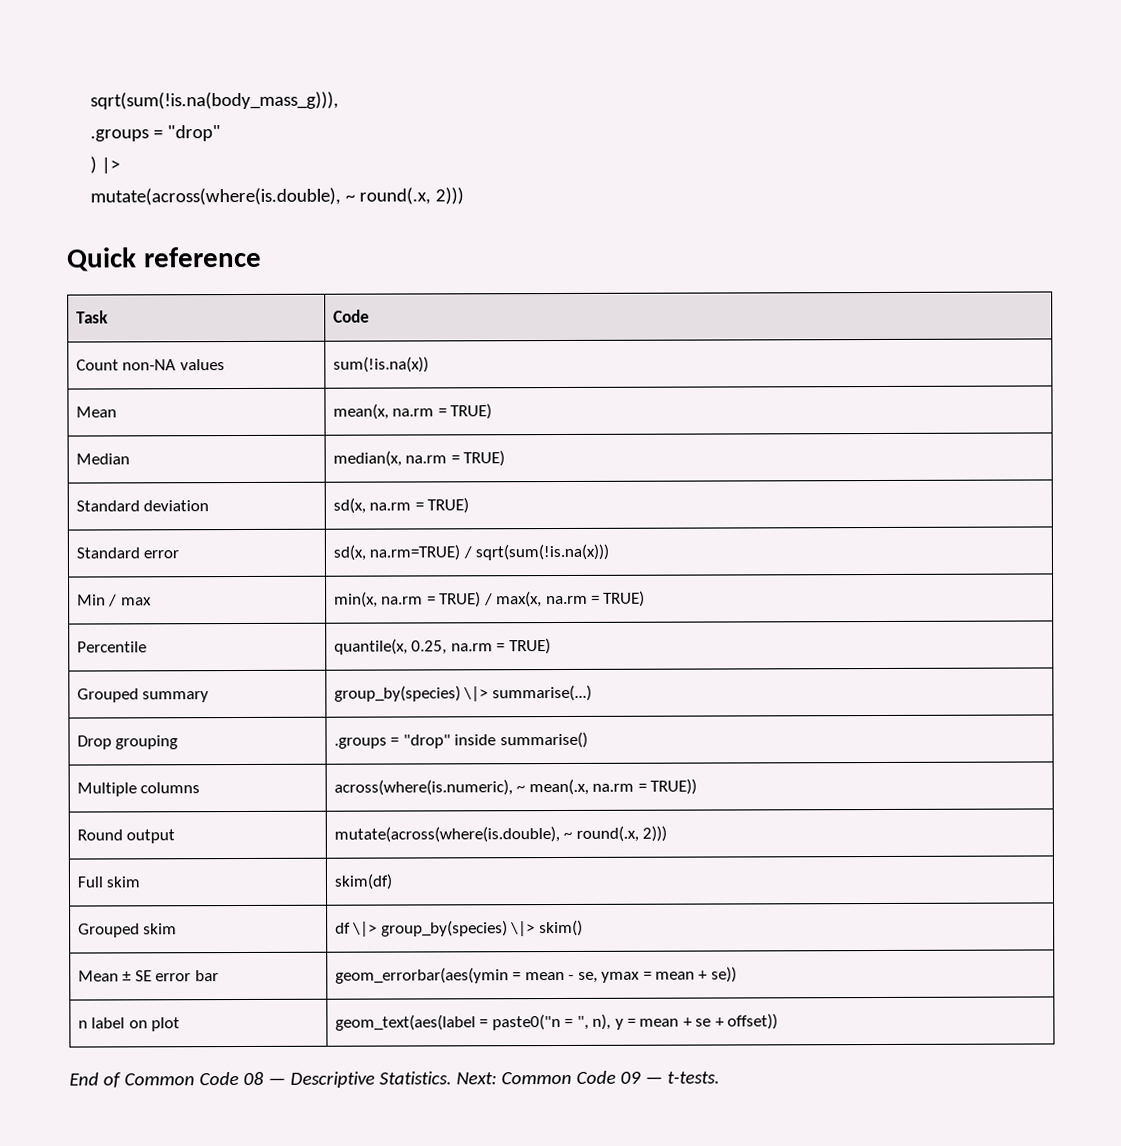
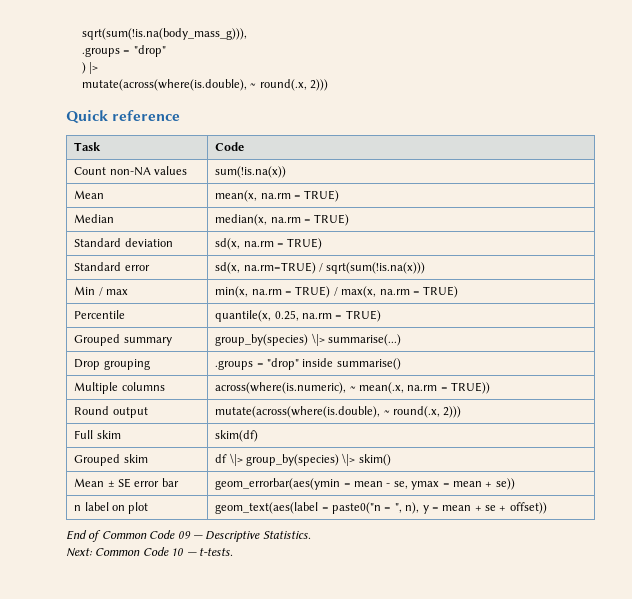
- End of Common Code 08 — Descriptive Statistics. Next: Common Code 09 — t-tests.
+ End of Common Code 09 — Descriptive Statistics.
+ Next: Common Code 10 — t-tests.

